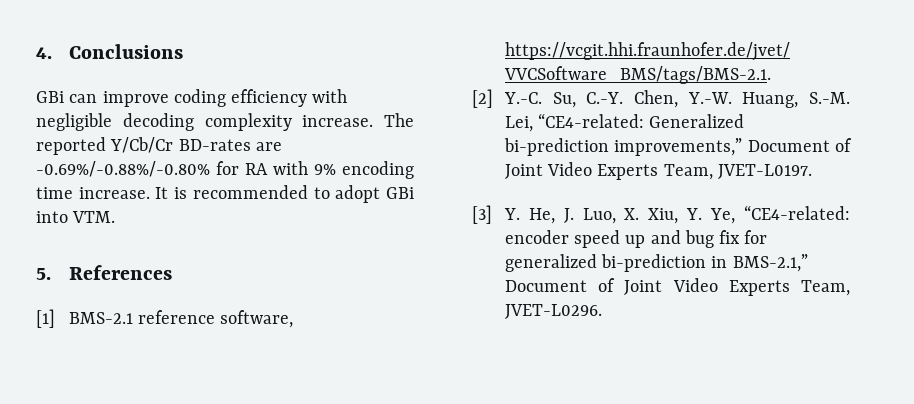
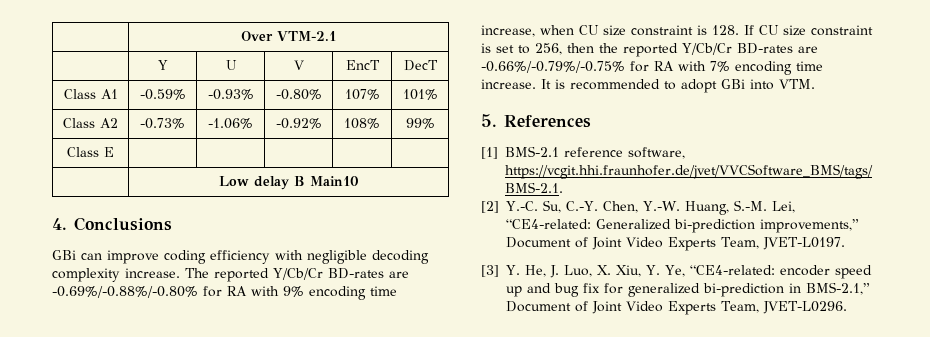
+ | Over VTM-2.1
+ | Y | U | V | EncT | DecT
+ Class A1 | -0.59% | -0.93% | -0.80% | 107% | 101%
+ Class A2 | -0.73% | -1.06% | -0.92% | 108% | 99%
+ Class E | | | | |
+ | Low delay B Main10
- The reported Y/Cb/Cr BD-rates are -0.69%/-0.88%/-0.80% for RA with 9% encoding time increase.
+ The reported Y/Cb/Cr BD-rates are -0.69%/-0.88%/-0.80% for RA with 9% encoding time increase, when CU size constraint is 128. If CU size constraint is set to 256, then the reported Y/Cb/Cr BD-rates are -0.66%/-0.79%/-0.75% for RA with 7% encoding time increase.

